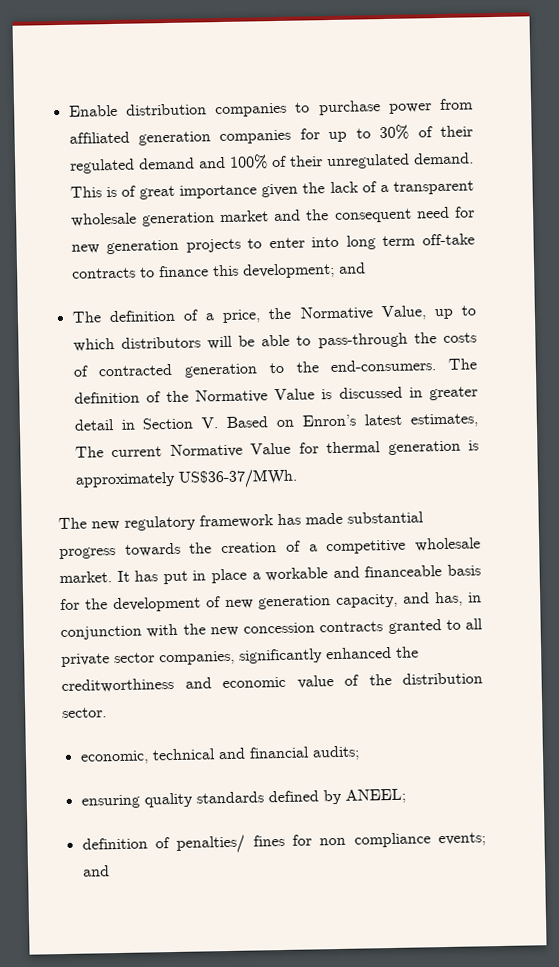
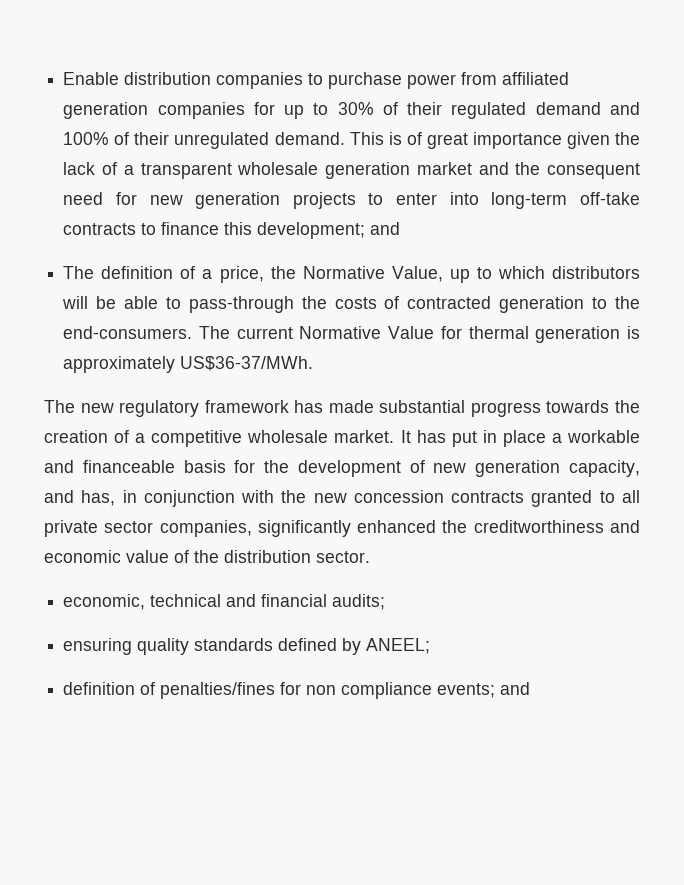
- This is of great importance given the lack of a transparent wholesale generation market and the consequent need for new generation projects to enter into long term off-take contracts to finance this development; and
+ This is of great importance given the lack of a transparent wholesale generation market and the consequent need for new generation projects to enter into long-term off-take contracts to finance this development; and
- The definition of the Normative Value is discussed in greater detail in Section V. Based on Enron’s latest estimates, The current Normative Value for thermal generation is approximately US$36-37/MWh.
+ The current Normative Value for thermal generation is approximately US$36-37/MWh.
- definition of penalties/ fines for non compliance events; and
+ definition of penalties/fines for non compliance events; and

